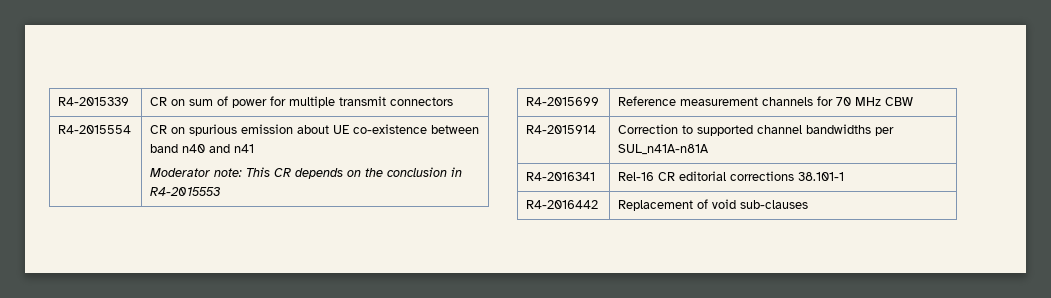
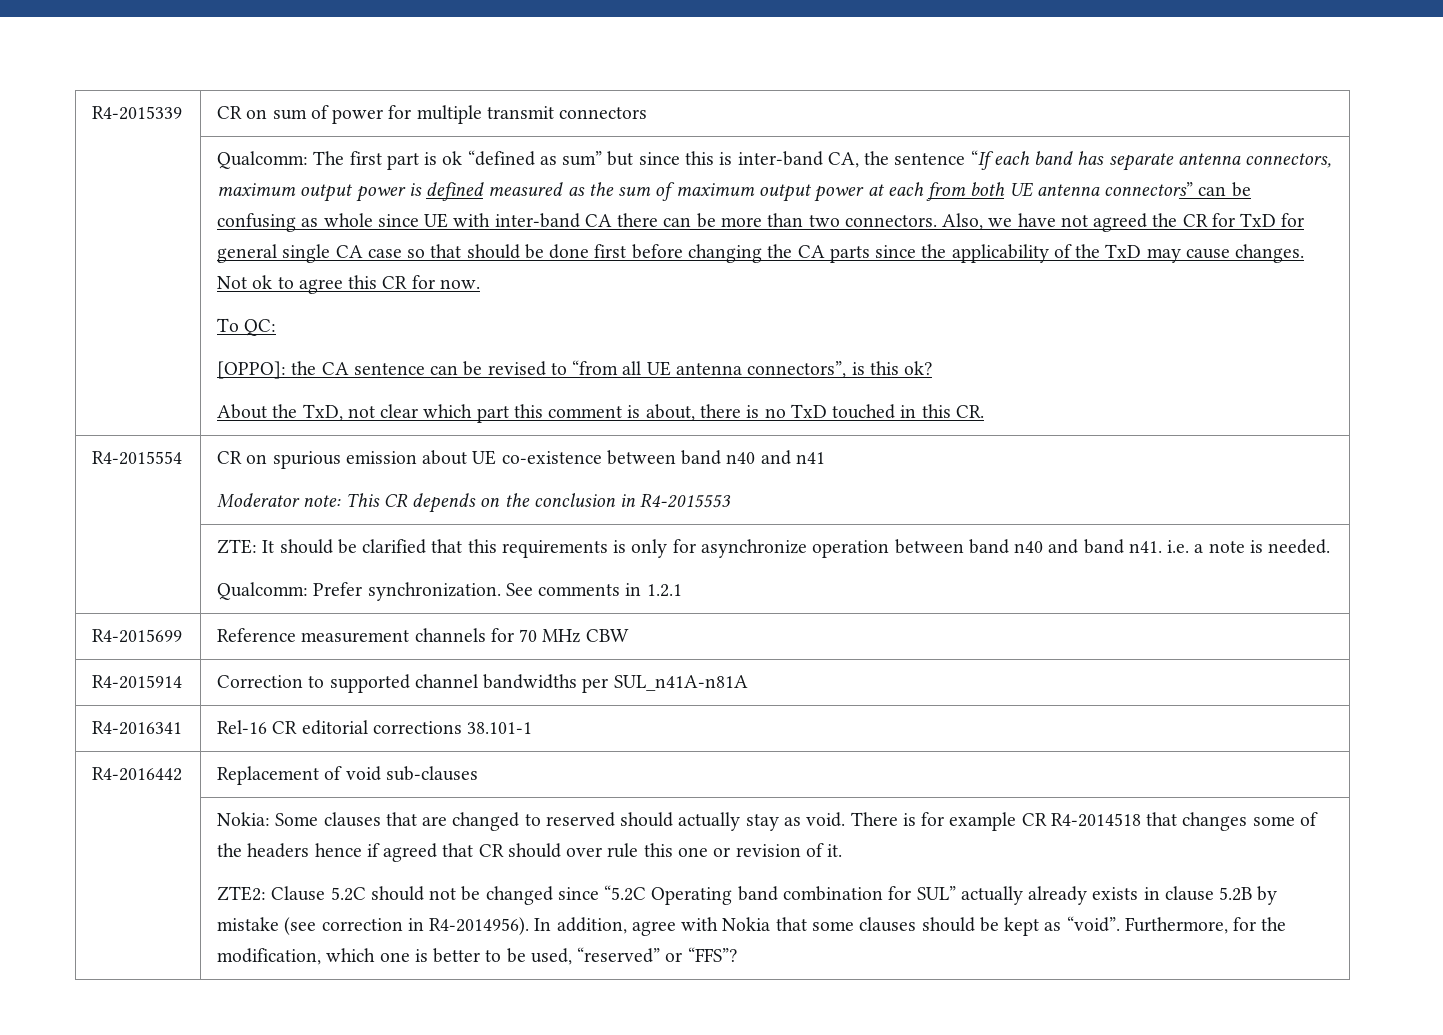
+ Qualcomm: The first part is ok “defined as sum” but since this is inter-band CA, the sentence “If each band has separate antenna connectors, maximum output power is defined measured as the sum of maximum output power at each from both UE antenna connectors” can be confusing as whole since UE with inter-band CA there can be more than two connectors. Also, we have not agreed the CR for TxD for general single CA case so that should be done first before changing the CA parts since the applicability of the TxD may cause changes. Not ok to agree this CR for now.
+ To QC:
+ [OPPO]: the CA sentence can be revised to “from all UE antenna connectors”, is this ok?
+ About the TxD, not clear which part this comment is about, there is no TxD touched in this CR.
+ | ZTE: It should be clarified that this requirements is only for asynchronize operation between band n40 and band n41. i.e. a note is needed.
+ Qualcomm: Prefer synchronization. See comments in 1.2.1
+ Nokia: Some clauses that are changed to reserved should actually stay as void. There is for example CR R4-2014518 that changes some of the headers hence if agreed that CR should over rule this one or revision of it.
+ ZTE2: Clause 5.2C should not be changed since “5.2C Operating band combination for SUL” actually already exists in clause 5.2B by mistake (see correction in R4-2014956). In addition, agree with Nokia that some clauses should be kept as “void”. Furthermore, for the modification, which one is better to be used, “reserved” or “FFS”?

